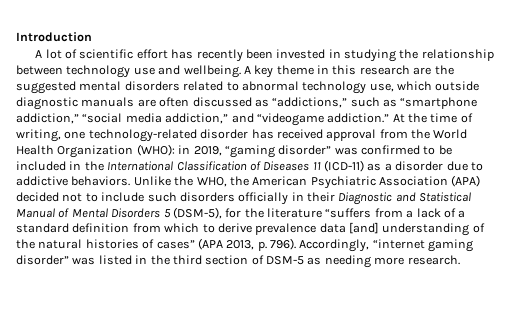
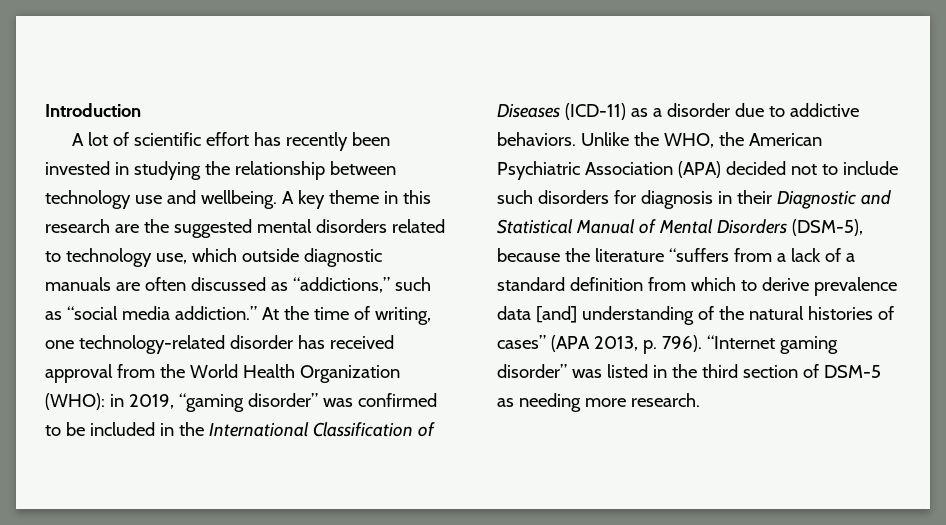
- A key theme in this research are the suggested mental disorders related to abnormal technology use, which outside diagnostic manuals are often discussed as “addictions,” such as “smartphone addiction,” “social media addiction,” and “videogame addiction.”
+ A key theme in this research are the suggested mental disorders related to technology use, which outside diagnostic manuals are often discussed as “addictions,” such as “social media addiction.”
- At the time of writing, one technology-related disorder has received approval from the World Health Organization (WHO): in 2019, “gaming disorder” was confirmed to be included in the International Classification of Diseases 11 (ICD-11) as a disorder due to addictive behaviors.
+ At the time of writing, one technology-related disorder has received approval from the World Health Organization (WHO): in 2019, “gaming disorder” was confirmed to be included in the International Classification of Diseases (ICD-11) as a disorder due to addictive behaviors.
- Unlike the WHO, the American Psychiatric Association (APA) decided not to include such disorders officially in their Diagnostic and Statistical Manual of Mental Disorders 5 (DSM-5), for the literature “suffers from a lack of a standard definition from which to derive prevalence data [and] understanding of the natural histories of cases” (APA 2013, p. 796).
+ Unlike the WHO, the American Psychiatric Association (APA) decided not to include such disorders for diagnosis in their Diagnostic and Statistical Manual of Mental Disorders (DSM-5), because the literature “suffers from a lack of a standard definition from which to derive prevalence data [and] understanding of the natural histories of cases” (APA 2013, p. 796).
- Accordingly, “internet gaming disorder” was listed in the third section of DSM-5 as needing more research.
+ “Internet gaming disorder” was listed in the third section of DSM-5 as needing more research.

